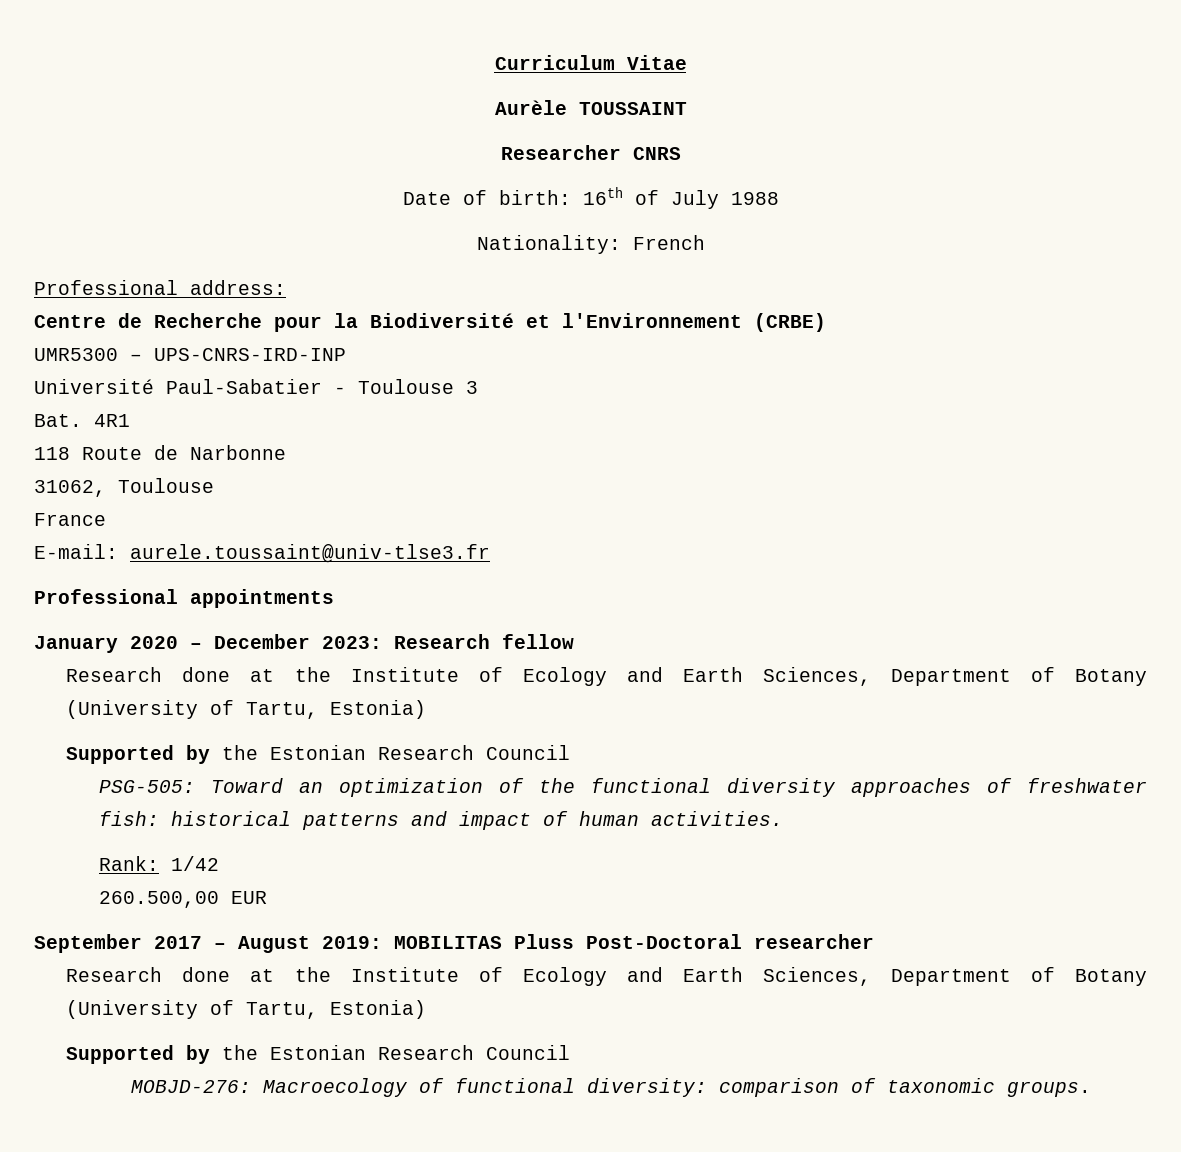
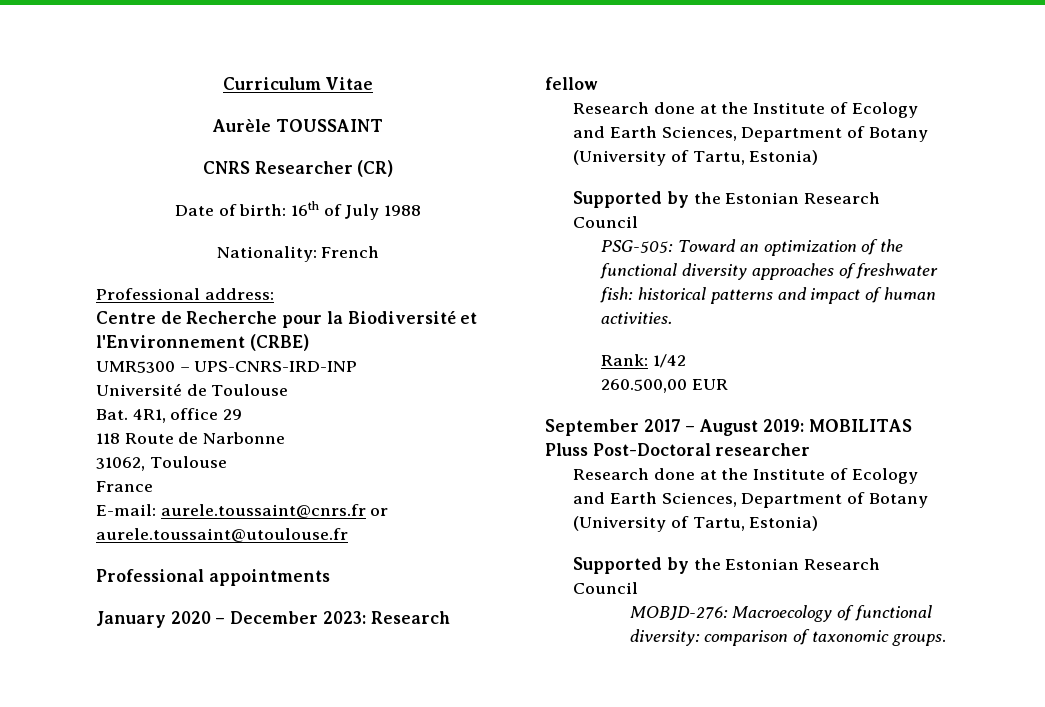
- Researcher CNRS
+ CNRS Researcher (CR)
- Université Paul-Sabatier - Toulouse 3
+ Université de Toulouse
- Bat. 4R1
+ Bat. 4R1, office 29
- E-mail: aurele.toussaint@univ-tlse3.fr
+ E-mail: aurele.toussaint@cnrs.fr or aurele.toussaint@utoulouse.fr

